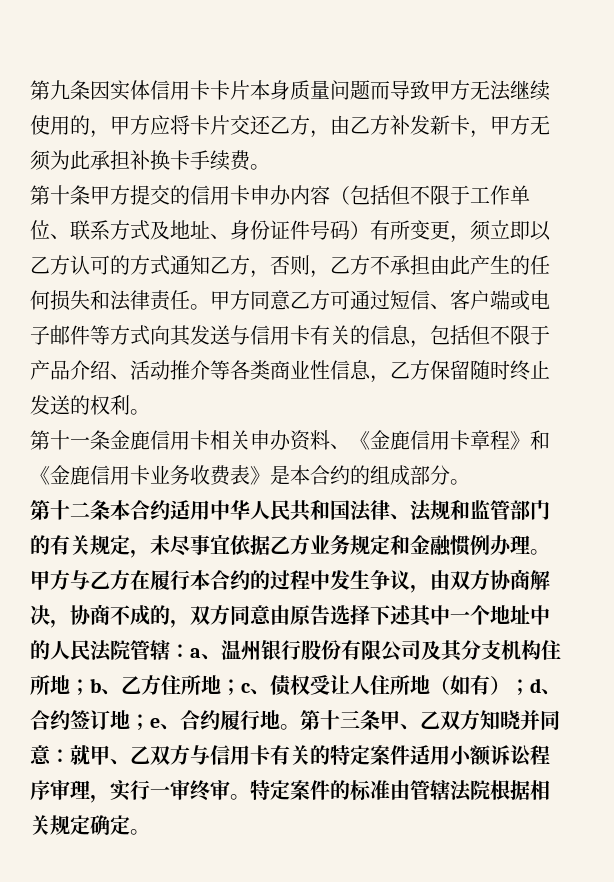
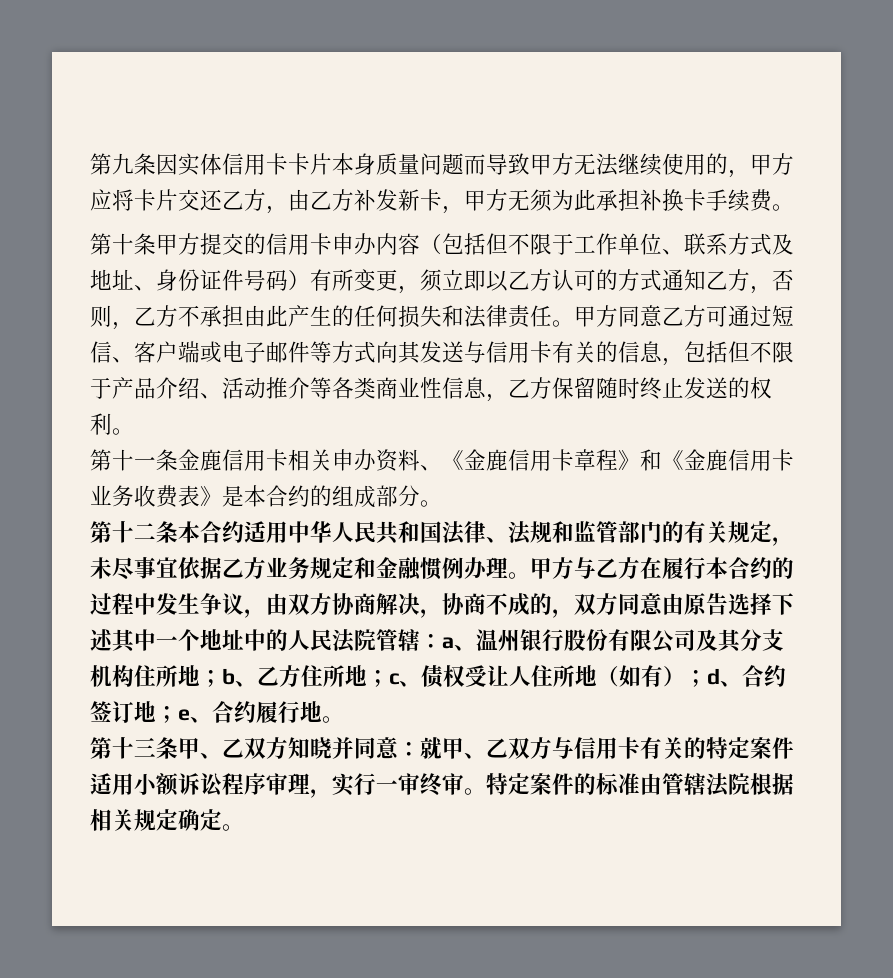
- e、合约履行地。第十三条甲、乙双方知晓并同意：
+ e、合约履行地。
+ 第十三条甲、乙双方知晓并同意：

